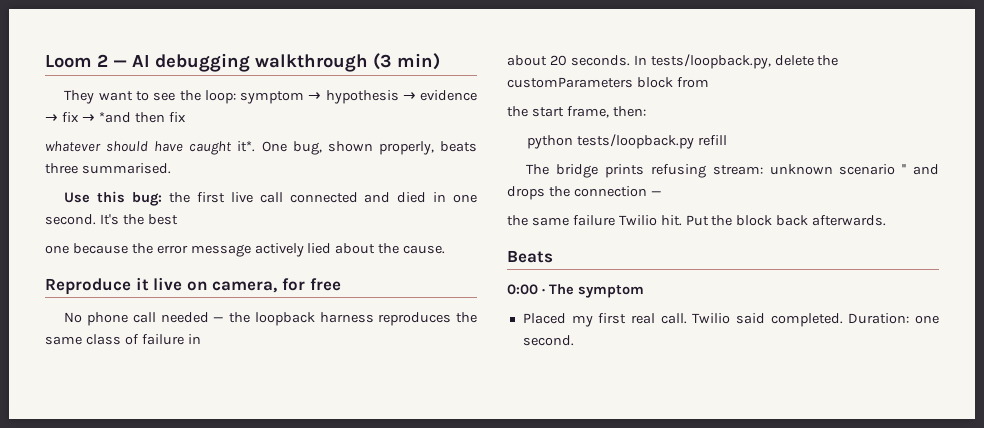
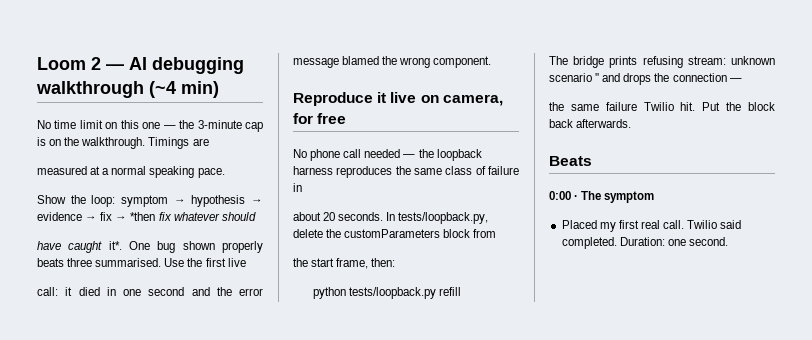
- Loom 2 — AI debugging walkthrough (3 min)
+ Loom 2 — AI debugging walkthrough (~4 min)
- They want to see the loop: symptom → hypothesis → evidence → fix → *and then fix
- whatever should have caught it*.
+ No time limit on this one — the 3-minute cap is on the walkthrough. Timings are
+ measured at a normal speaking pace.
+ Show the loop: symptom → hypothesis → evidence → fix → *then fix whatever should
+ have caught it*.
- One bug, shown properly, beats three summarised.
- Use this bug: the first live call connected and died in one second. It's the best
- one because the error message actively lied about the cause.
+ One bug shown properly beats three summarised. Use the first live
+ call: it died in one second and the error message blamed the wrong component.

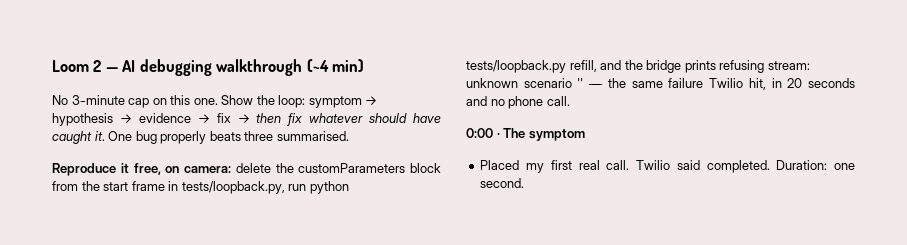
- No time limit on this one — the 3-minute cap is on the walkthrough. Timings are
- measured at a normal speaking pace.
- Show the loop: symptom → hypothesis → evidence → fix → *then fix whatever should
- have caught it*.
+ No 3-minute cap on this one. Show the loop: symptom → hypothesis → evidence → fix → then fix whatever should have caught it.
- One bug shown properly beats three summarised. Use the first live
- call: it died in one second and the error message blamed the wrong component.
- Reproduce it live on camera, for free
- No phone call needed — the loopback harness reproduces the same class of failure in
- about 20 seconds. In tests/loopback.py, delete the customParameters block from
- the start frame, then:
- python tests/loopback.py refill
- The bridge prints refusing stream: unknown scenario '' and drops the connection —
- the same failure Twilio hit. Put the block back afterwards.
- Beats
+ One bug properly beats three summarised.
+ Reproduce it free, on camera: delete the customParameters block from the start frame in tests/loopback.py, run python tests/loopback.py refill, and the bridge prints refusing stream: unknown scenario '' — the same failure Twilio hit, in 20 seconds and no phone call.

